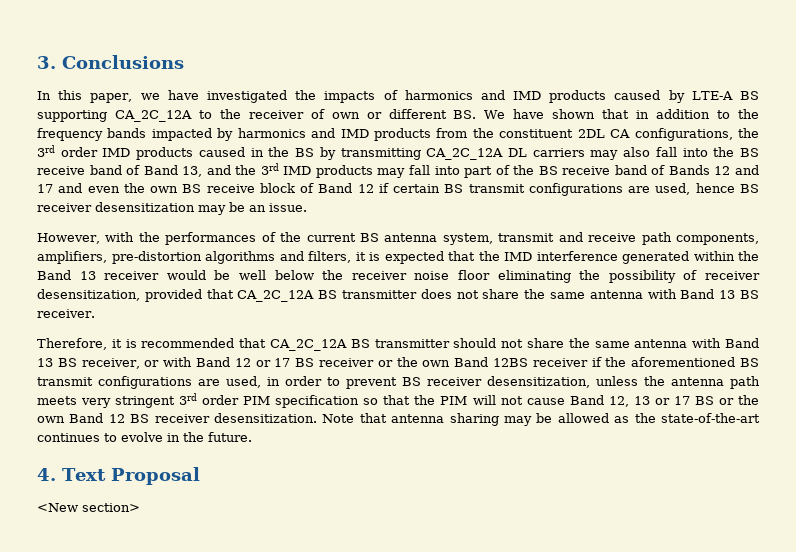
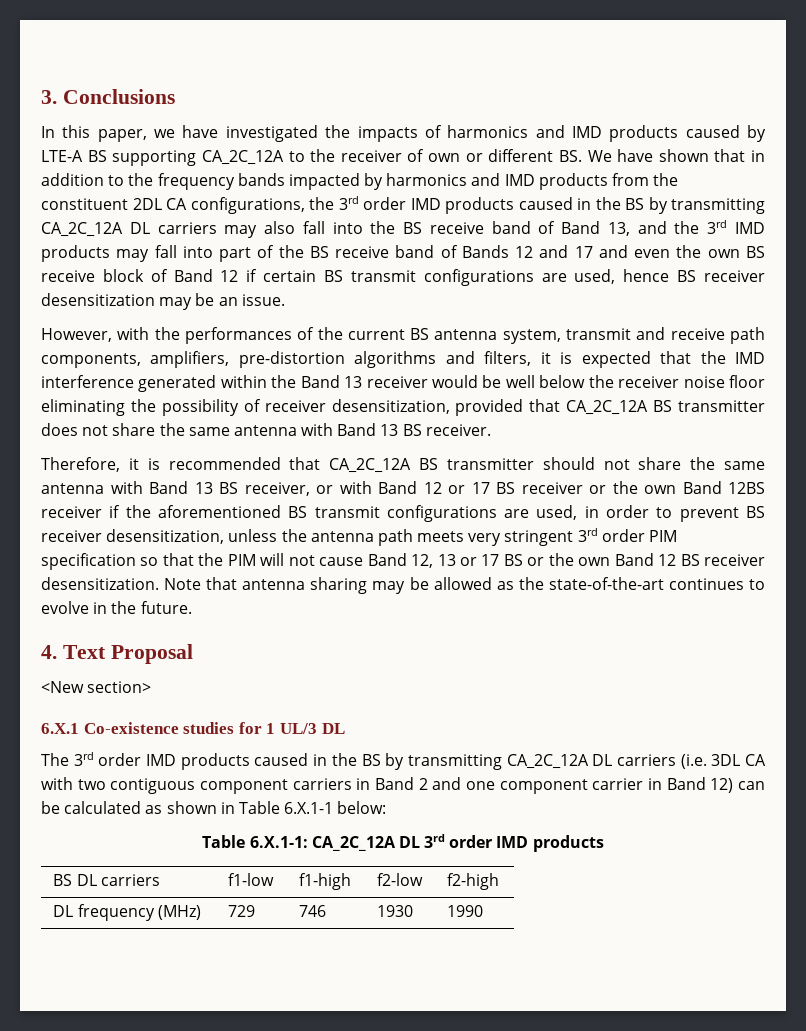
+ 6.X.1 Co-existence studies for 1 UL/3 DL
+ The 3rd order IMD products caused in the BS by transmitting CA_2C_12A DL carriers (i.e. 3DL CA with two contiguous component carriers in Band 2 and one component carrier in Band 12) can be calculated as shown in Table 6.X.1-1 below:
+ Table 6.X.1-1: CA_2C_12A DL 3rd order IMD products
+ BS DL carriers | f1-low | f1-high | f2-low | f2-high
+ DL frequency (MHz) | 729 | 746 | 1930 | 1990

